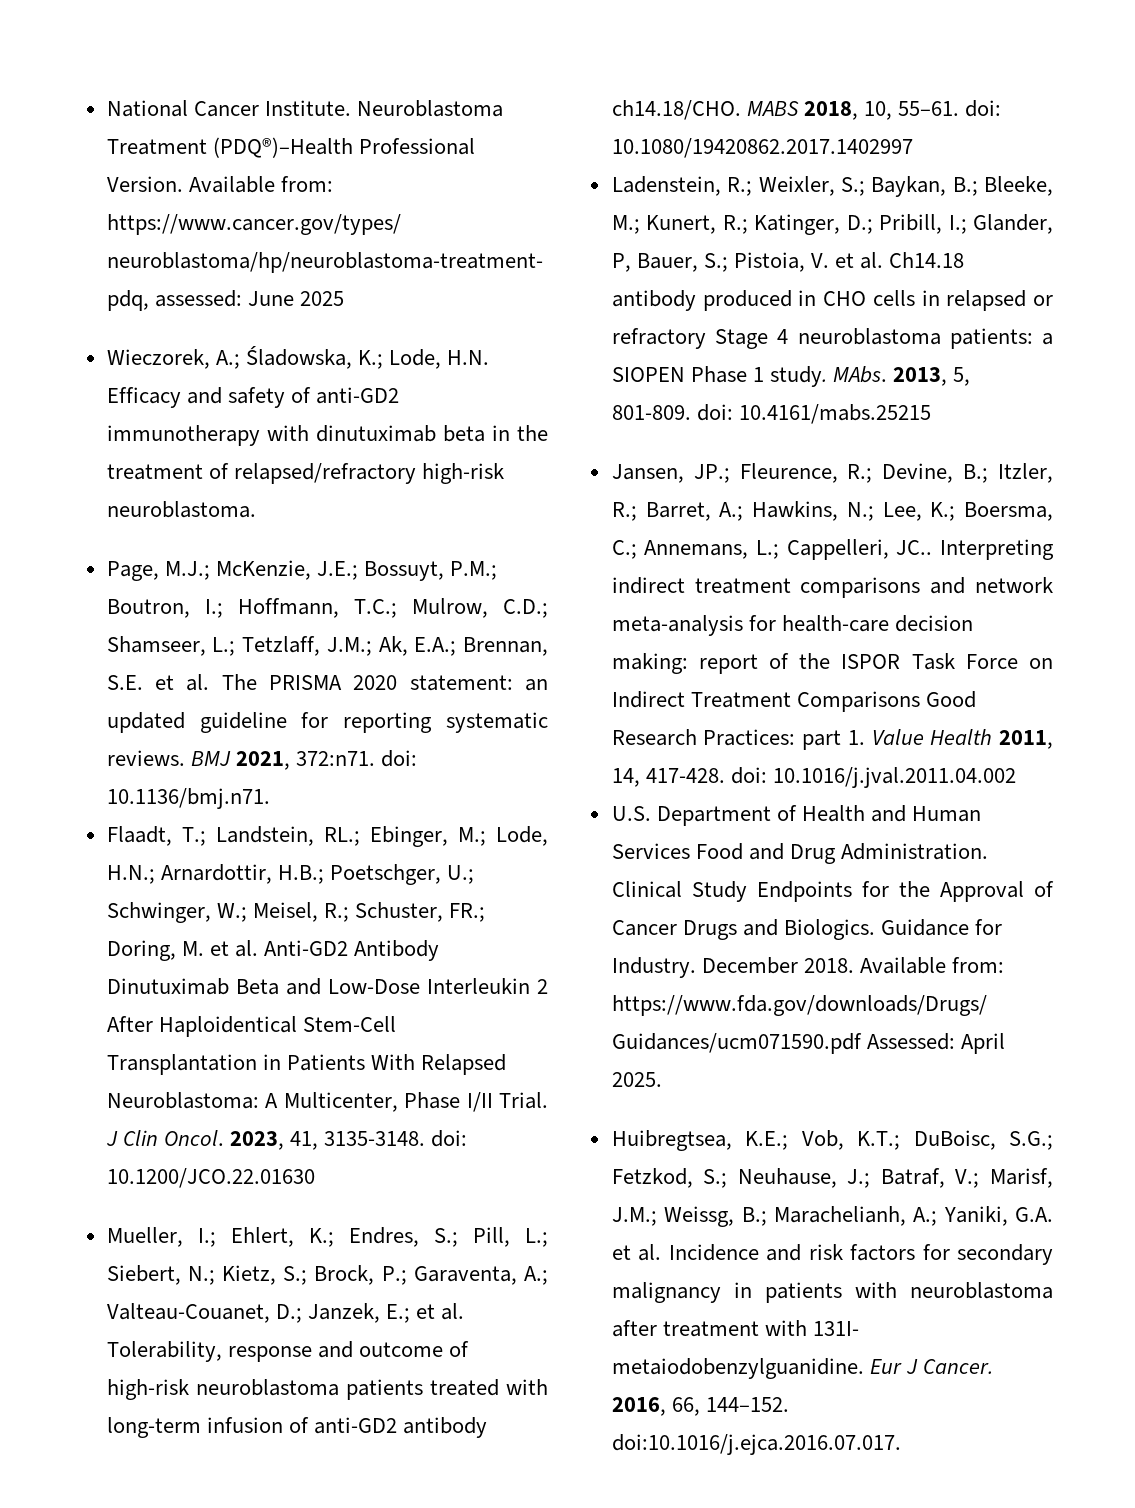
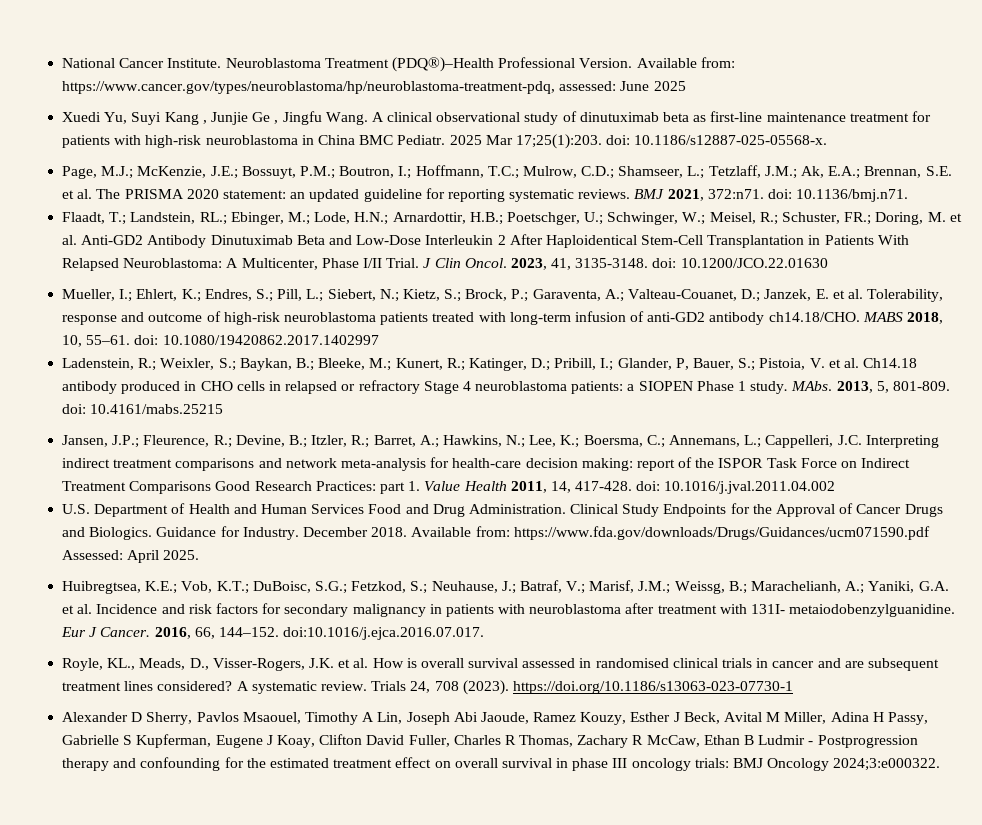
- Wieczorek, A.; Śladowska, K.; Lode, H.N. Efficacy and safety of anti-GD2 immunotherapy with dinutuximab beta in the treatment of relapsed/refractory high-risk neuroblastoma.
+ Xuedi Yu, Suyi Kang , Junjie Ge , Jingfu Wang. A clinical observational study of dinutuximab beta as first-line maintenance treatment for patients with high-risk neuroblastoma in China BMC Pediatr. 2025 Mar 17;25(1):203. doi: 10.1186/s12887-025-05568-x.
- Mueller, I.; Ehlert, K.; Endres, S.; Pill, L.; Siebert, N.; Kietz, S.; Brock, P.; Garaventa, A.; Valteau-Couanet, D.; Janzek, E.; et al. Tolerability, response and outcome of high-risk neuroblastoma patients treated with long-term infusion of anti-GD2 antibody ch14.18/CHO. MABS 2018, 10, 55–61. doi: 10.1080/19420862.2017.1402997
+ Mueller, I.; Ehlert, K.; Endres, S.; Pill, L.; Siebert, N.; Kietz, S.; Brock, P.; Garaventa, A.; Valteau-Couanet, D.; Janzek, E. et al. Tolerability, response and outcome of high-risk neuroblastoma patients treated with long-term infusion of anti-GD2 antibody ch14.18/CHO. MABS 2018, 10, 55–61. doi: 10.1080/19420862.2017.1402997
- Jansen, JP.; Fleurence, R.; Devine, B.; Itzler, R.; Barret, A.; Hawkins, N.; Lee, K.; Boersma, C.; Annemans, L.; Cappelleri, JC.. Interpreting indirect treatment comparisons and network meta-analysis for health-care decision making: report of the ISPOR Task Force on Indirect Treatment Comparisons Good Research Practices: part 1. Value Health 2011, 14, 417-428. doi: 10.1016/j.jval.2011.04.002
+ Jansen, J.P.; Fleurence, R.; Devine, B.; Itzler, R.; Barret, A.; Hawkins, N.; Lee, K.; Boersma, C.; Annemans, L.; Cappelleri, J.C. Interpreting indirect treatment comparisons and network meta-analysis for health-care decision making: report of the ISPOR Task Force on Indirect Treatment Comparisons Good Research Practices: part 1. Value Health 2011, 14, 417-428. doi: 10.1016/j.jval.2011.04.002
+ Royle, KL., Meads, D., Visser-Rogers, J.K. et al. How is overall survival assessed in randomised clinical trials in cancer and are subsequent treatment lines considered? A systematic review. Trials 24, 708 (2023). https://doi.org/10.1186/s13063-023-07730-1
+ Alexander D Sherry, Pavlos Msaouel, Timothy A Lin, Joseph Abi Jaoude, Ramez Kouzy, Esther J Beck, Avital M Miller, Adina H Passy, Gabrielle S Kupferman, Eugene J Koay, Clifton David Fuller, Charles R Thomas, Zachary R McCaw, Ethan B Ludmir - Postprogression therapy and confounding for the estimated treatment effect on overall survival in phase III oncology trials: BMJ Oncology 2024;3:e000322.

